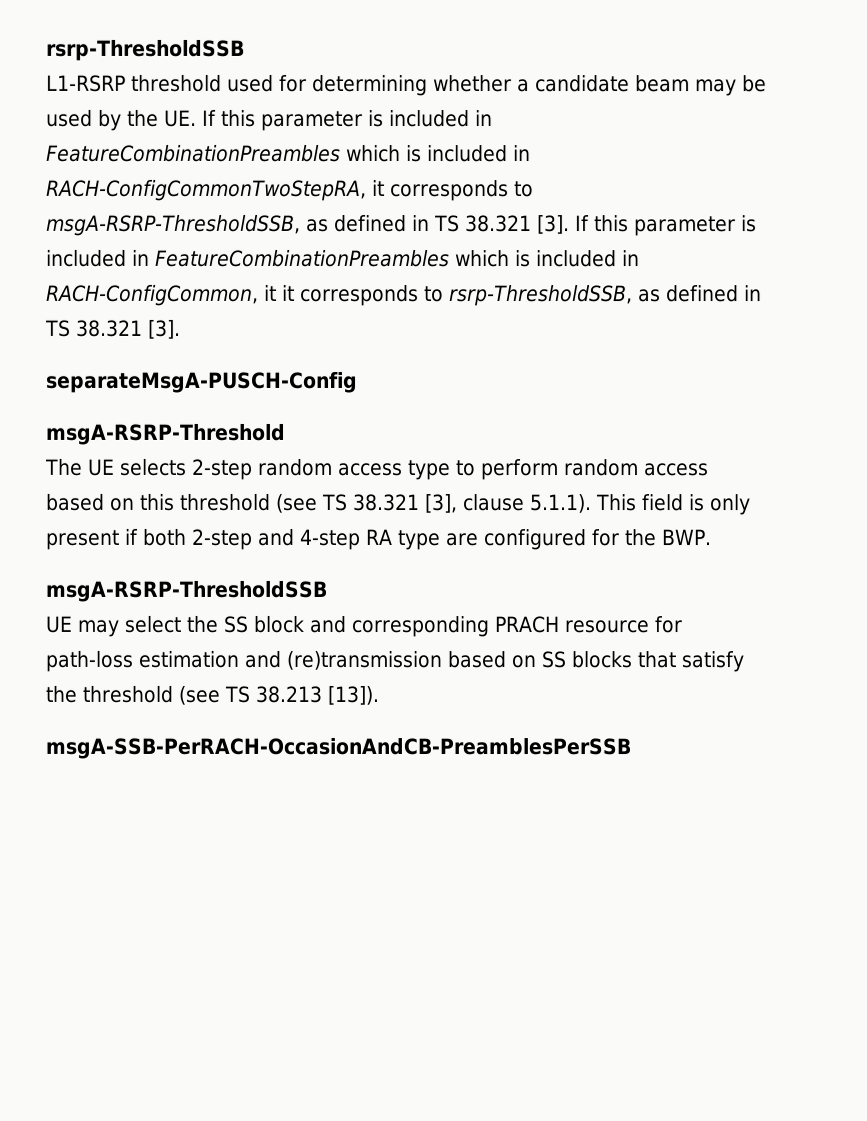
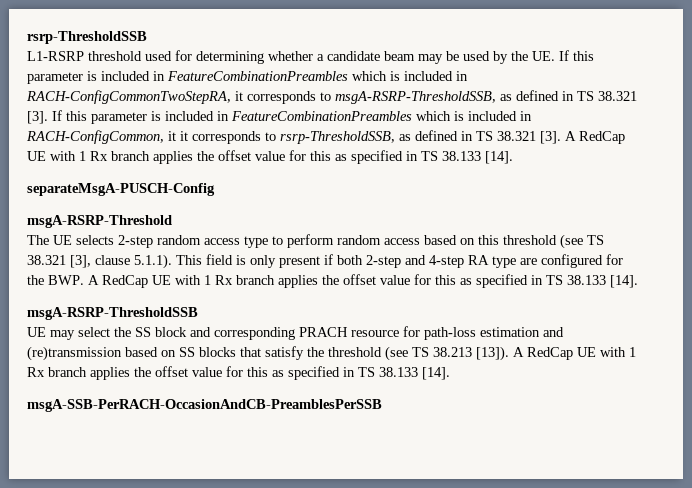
- If this parameter is included in FeatureCombinationPreambles which is included in RACH-ConfigCommon, it it corresponds to rsrp-ThresholdSSB, as defined in TS 38.321 [3].
+ If this parameter is included in FeatureCombinationPreambles which is included in RACH-ConfigCommon, it it corresponds to rsrp-ThresholdSSB, as defined in TS 38.321 [3]. A RedCap UE with 1 Rx branch applies the offset value for this as specified in TS 38.133 [14].
- The UE selects 2-step random access type to perform random access based on this threshold (see TS 38.321 [3], clause 5.1.1). This field is only present if both 2-step and 4-step RA type are configured for the BWP.
+ The UE selects 2-step random access type to perform random access based on this threshold (see TS 38.321 [3], clause 5.1.1). This field is only present if both 2-step and 4-step RA type are configured for the BWP. A RedCap UE with 1 Rx branch applies the offset value for this as specified in TS 38.133 [14].
- UE may select the SS block and corresponding PRACH resource for path-loss estimation and (re)transmission based on SS blocks that satisfy the threshold (see TS 38.213 [13]).
+ UE may select the SS block and corresponding PRACH resource for path-loss estimation and (re)transmission based on SS blocks that satisfy the threshold (see TS 38.213 [13]). A RedCap UE with 1 Rx branch applies the offset value for this as specified in TS 38.133 [14].

